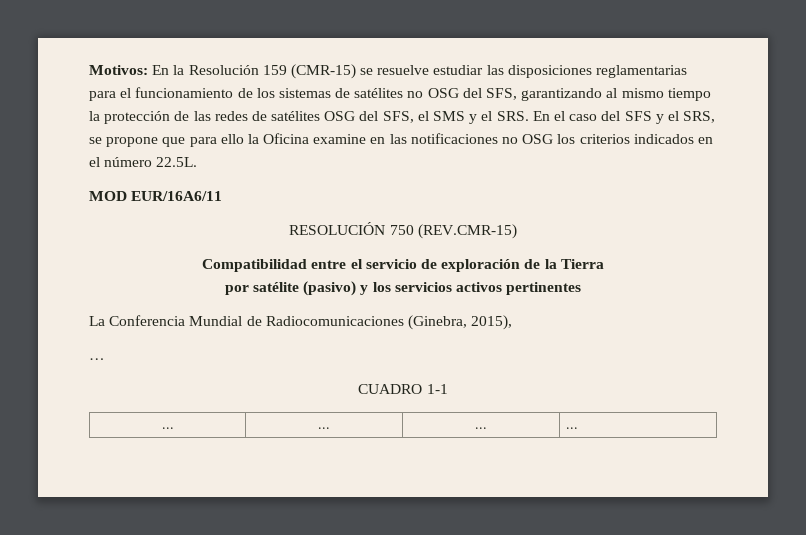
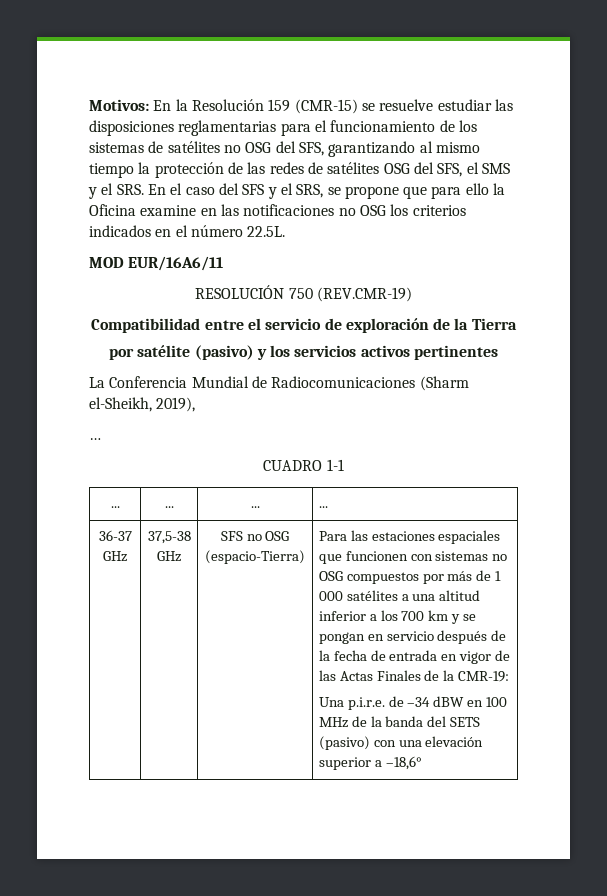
- RESOLUCIÓN 750 (REV.CMR-15)
+ RESOLUCIÓN 750 (REV.CMR-19)
- La Conferencia Mundial de Radiocomunicaciones (Ginebra, 2015),
+ La Conferencia Mundial de Radiocomunicaciones (Sharm el-Sheikh, 2019),
+ 36-37 GHz | 37,5-38 GHz | SFS no OSG (espacio-Tierra) | Para las estaciones espaciales que funcionen con sistemas no OSG compuestos por más de 1 000 satélites a una altitud inferior a los 700 km y se pongan en servicio después de la fecha de entrada en vigor de las Actas Finales de la CMR-19:
+ Una p.i.r.e. de –34 dBW en 100 MHz de la banda del SETS (pasivo) con una elevación superior a –18,6°

